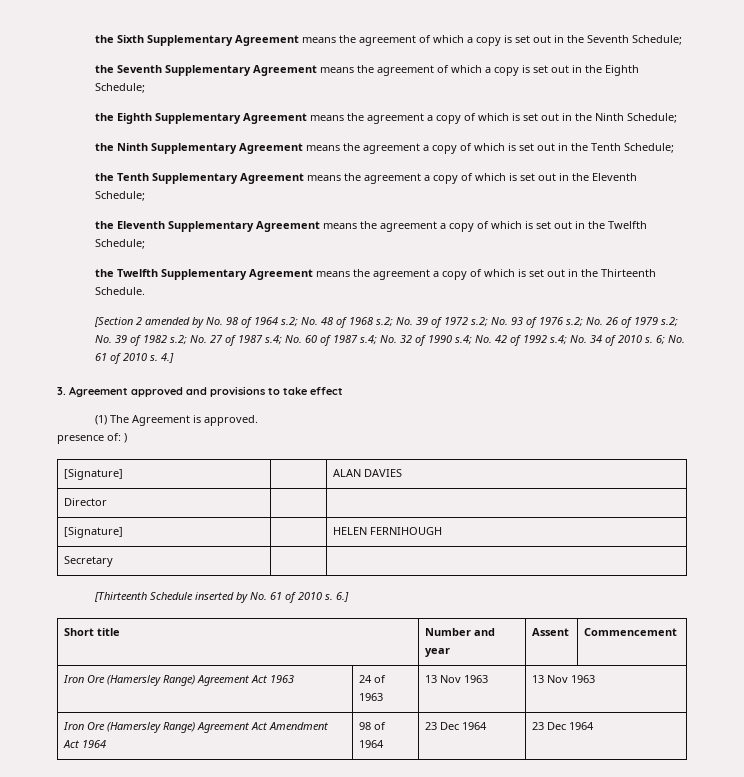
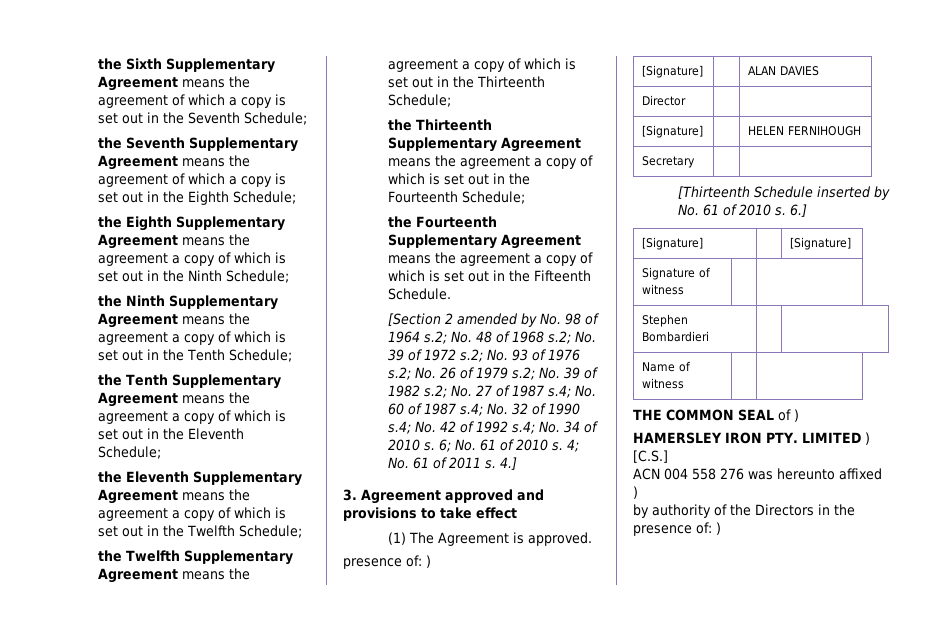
- the Twelfth Supplementary Agreement means the agreement a copy of which is set out in the Thirteenth Schedule.
+ the Twelfth Supplementary Agreement means the agreement a copy of which is set out in the Thirteenth Schedule;
+ the Thirteenth Supplementary Agreement means the agreement a copy of which is set out in the Fourteenth Schedule;
+ the Fourteenth Supplementary Agreement means the agreement a copy of which is set out in the Fifteenth Schedule.
+ 4; No. 61 of 2011 s.
- Short title | Number and year | Assent | Commencement
- Iron Ore (Hamersley Range) Agreement Act 1963 | 24 of 1963 | 13 Nov 1963 | 13 Nov 1963
- Iron Ore (Hamersley Range) Agreement Act Amendment Act 1964 | 98 of 1964 | 23 Dec 1964 | 23 Dec 1964
+ [Signature] | | [Signature]
+ Signature of witness | |
+ Stephen Bombardieri | |
+ Name of witness | |
+ THE COMMON SEAL of )
+ HAMERSLEY IRON PTY. LIMITED ) [C.S.]
+ ACN 004 558 276 was hereunto affixed )
+ by authority of the Directors in the presence of: )

